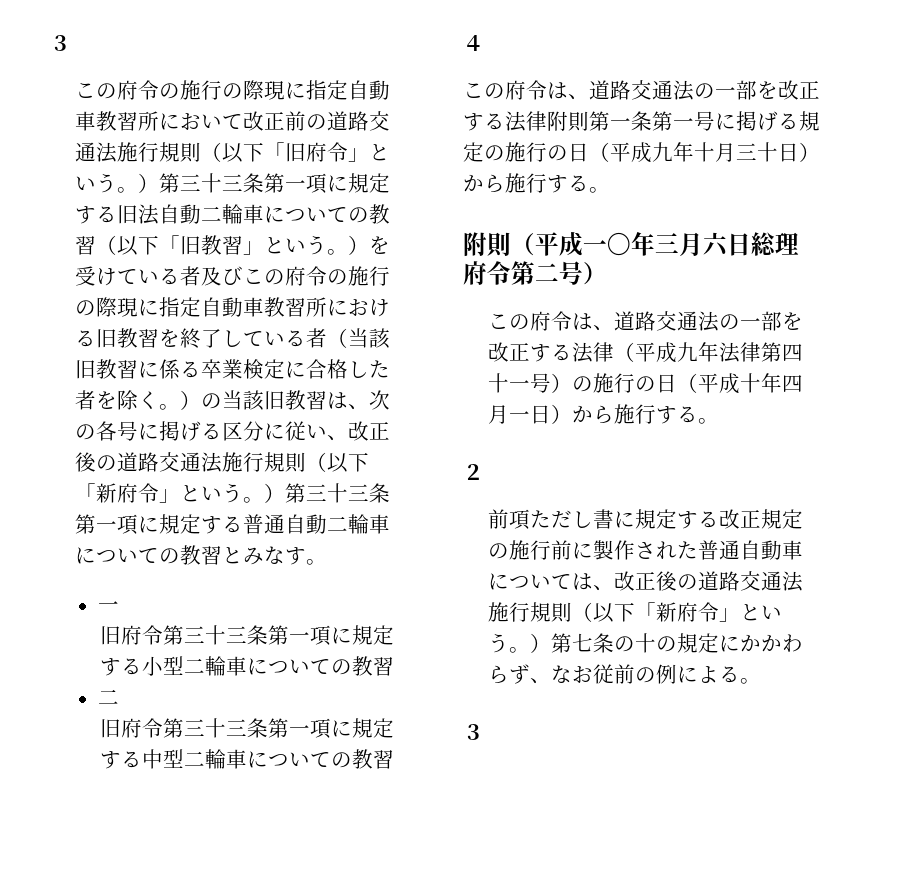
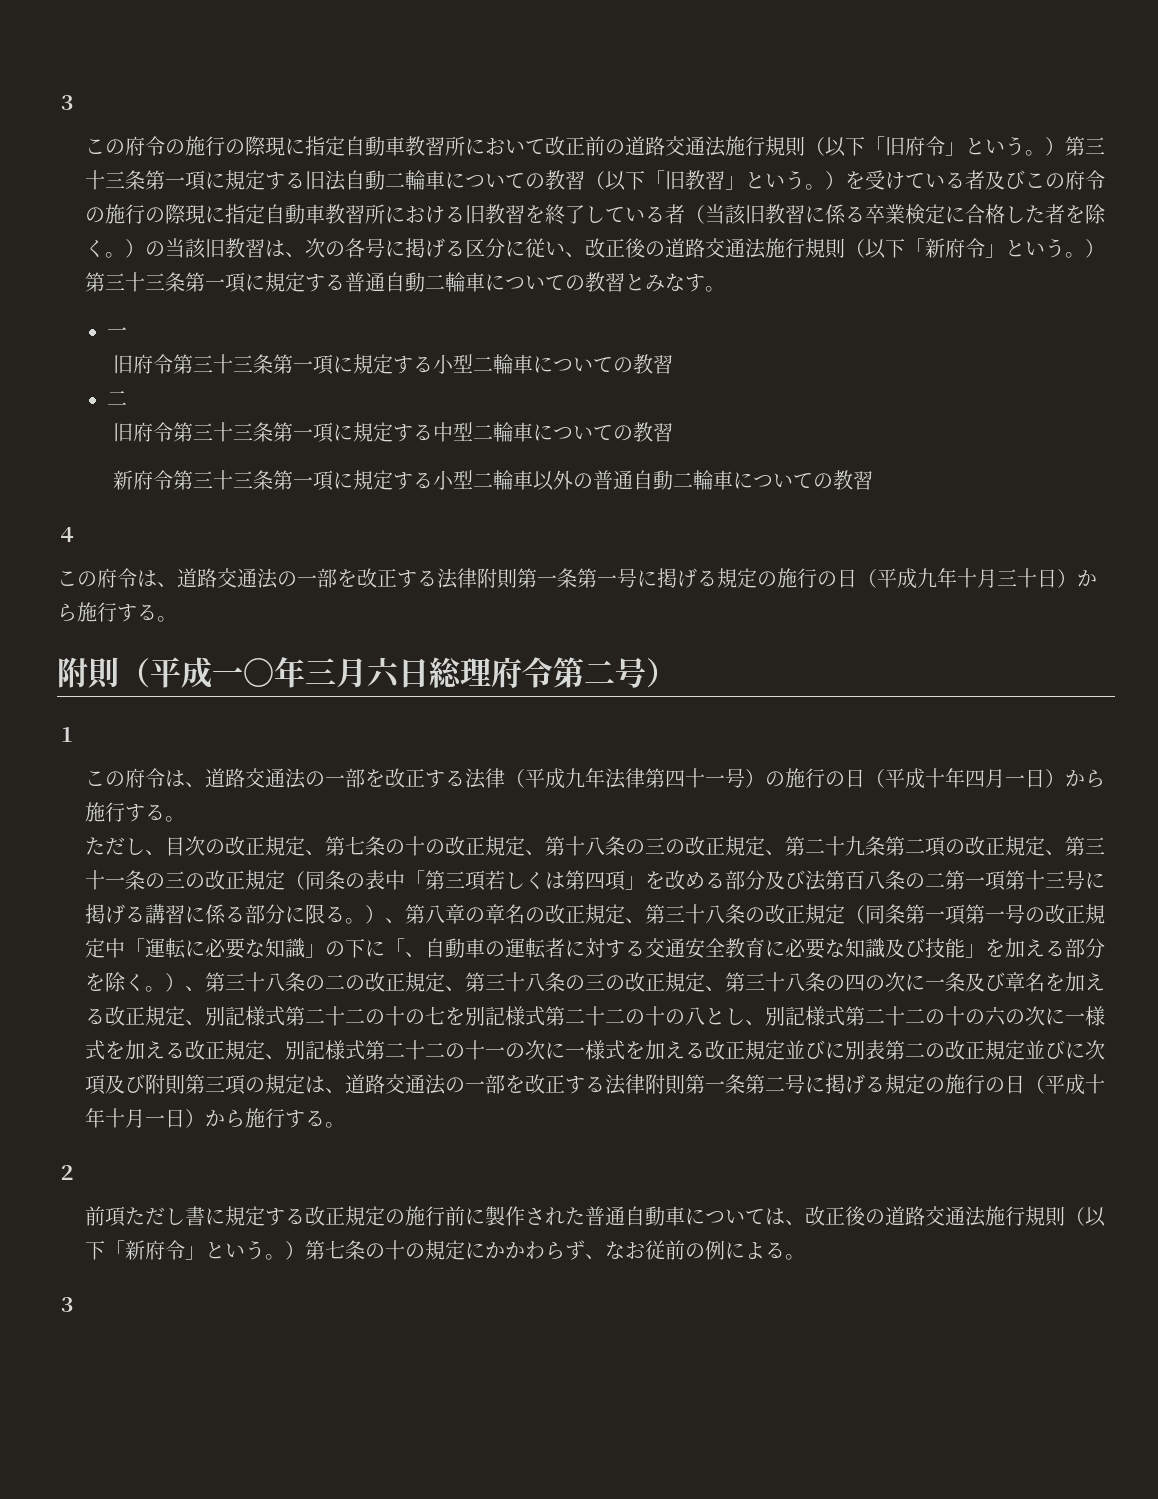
+ 新府令第三十三条第一項に規定する小型二輪車以外の普通自動二輪車についての教習
+ １
+ ただし、目次の改正規定、第七条の十の改正規定、第十八条の三の改正規定、第二十九条第二項の改正規定、第三十一条の三の改正規定（同条の表中「第三項若しくは第四項」を改める部分及び法第百八条の二第一項第十三号に掲げる講習に係る部分に限る。）、第八章の章名の改正規定、第三十八条の改正規定（同条第一項第一号の改正規定中「運転に必要な知識」の下に「、自動車の運転者に対する交通安全教育に必要な知識及び技能」を加える部分を除く。）、第三十八条の二の改正規定、第三十八条の三の改正規定、第三十八条の四の次に一条及び章名を加える改正規定、別記様式第二十二の十の七を別記様式第二十二の十の八とし、別記様式第二十二の十の六の次に一様式を加える改正規定、別記様式第二十二の十一の次に一様式を加える改正規定並びに別表第二の改正規定並びに次項及び附則第三項の規定は、道路交通法の一部を改正する法律附則第一条第二号に掲げる規定の施行の日（平成十年十月一日）から施行する。

